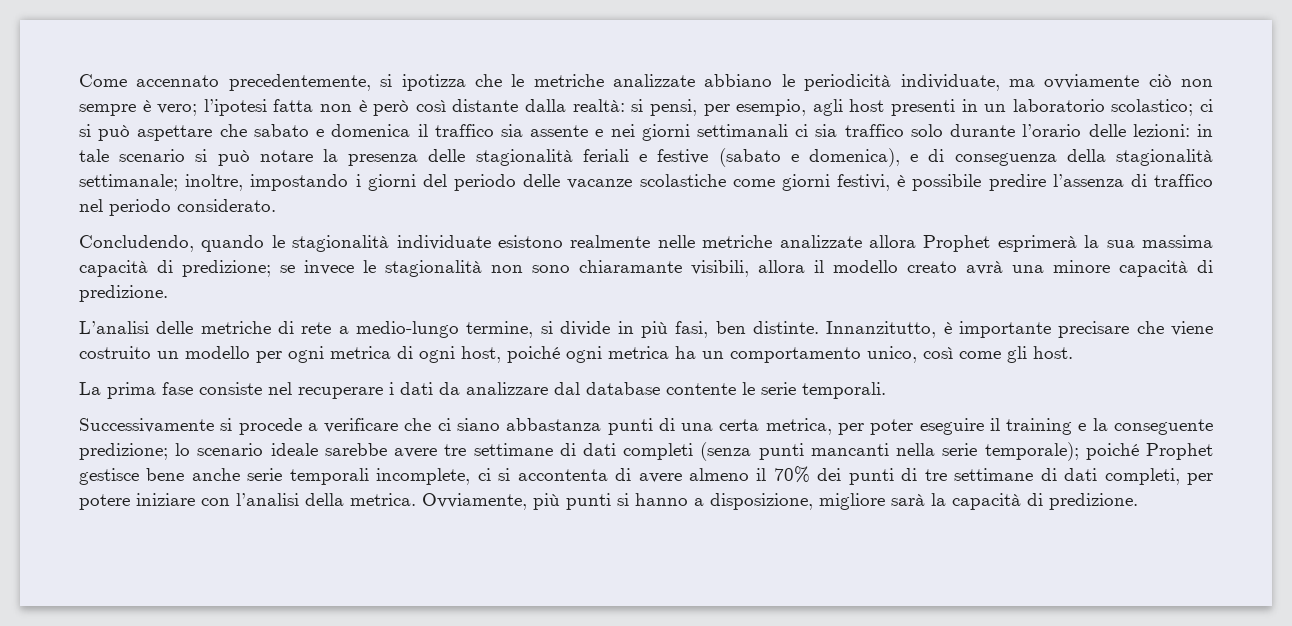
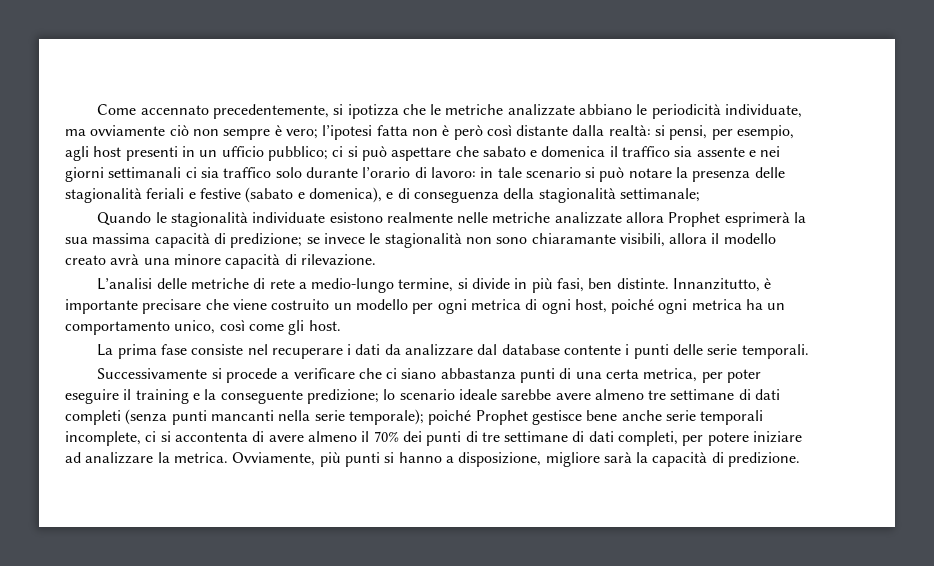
- si pensi, per esempio, agli host presenti in un laboratorio scolastico;
+ si pensi, per esempio, agli host presenti in un ufficio pubblico;
- ci si può aspettare che sabato e domenica il traffico sia assente e nei giorni settimanali ci sia traffico solo durante l’orario delle lezioni:
+ ci si può aspettare che sabato e domenica il traffico sia assente e nei giorni settimanali ci sia traffico solo durante l’orario di lavoro:
- in tale scenario si può notare la presenza delle stagionalità feriali e festive (sabato e domenica), e di conseguenza della stagionalità settimanale; inoltre, impostando i giorni del periodo delle vacanze scolastiche come giorni festivi, è possibile predire l’assenza di traffico nel periodo considerato.
- Concludendo, quando le stagionalità individuate esistono realmente nelle metriche analizzate allora Prophet esprimerà la sua massima capacità di predizione;
+ in tale scenario si può notare la presenza delle stagionalità feriali e festive (sabato e domenica), e di conseguenza della stagionalità settimanale;
+ Quando le stagionalità individuate esistono realmente nelle metriche analizzate allora Prophet esprimerà la sua massima capacità di predizione;
- se invece le stagionalità non sono chiaramante visibili, allora il modello creato avrà una minore capacità di predizione.
+ se invece le stagionalità non sono chiaramante visibili, allora il modello creato avrà una minore capacità di rilevazione.
- La prima fase consiste nel recuperare i dati da analizzare dal database contente le serie temporali.
+ La prima fase consiste nel recuperare i dati da analizzare dal database contente i punti delle serie temporali.
- lo scenario ideale sarebbe avere tre settimane di dati completi (senza punti mancanti nella serie temporale);
+ lo scenario ideale sarebbe avere almeno tre settimane di dati completi (senza punti mancanti nella serie temporale);
- poiché Prophet gestisce bene anche serie temporali incomplete, ci si accontenta di avere almeno il 70% dei punti di tre settimane di dati completi, per potere iniziare con l’analisi della metrica.
+ poiché Prophet gestisce bene anche serie temporali incomplete, ci si accontenta di avere almeno il 70% dei punti di tre settimane di dati completi, per potere iniziare ad analizzare la metrica.

